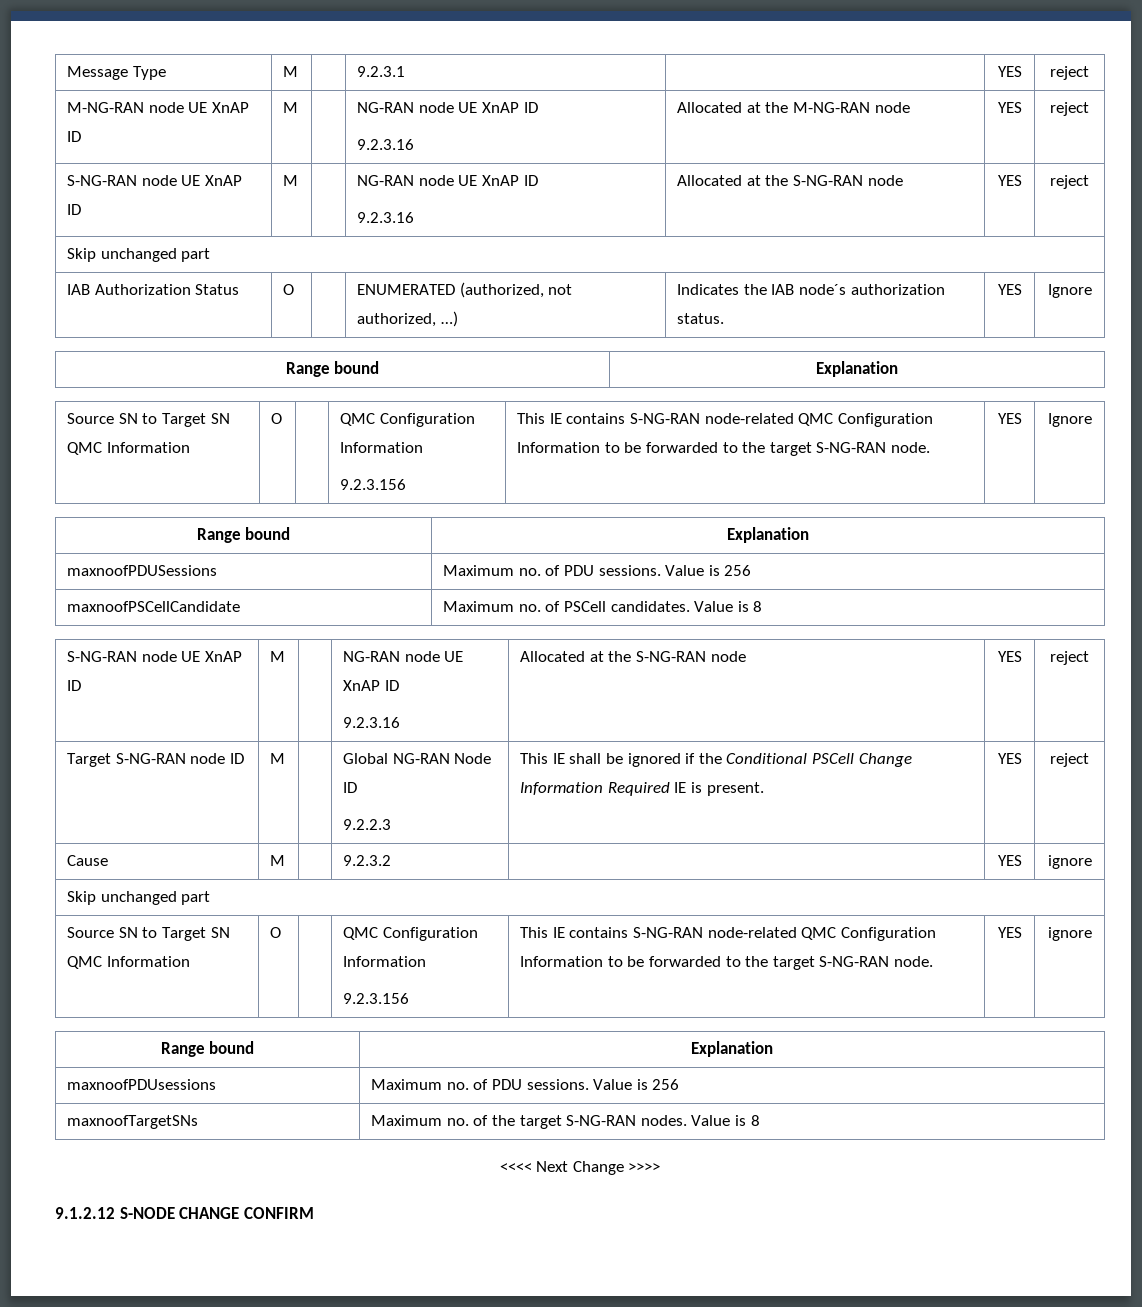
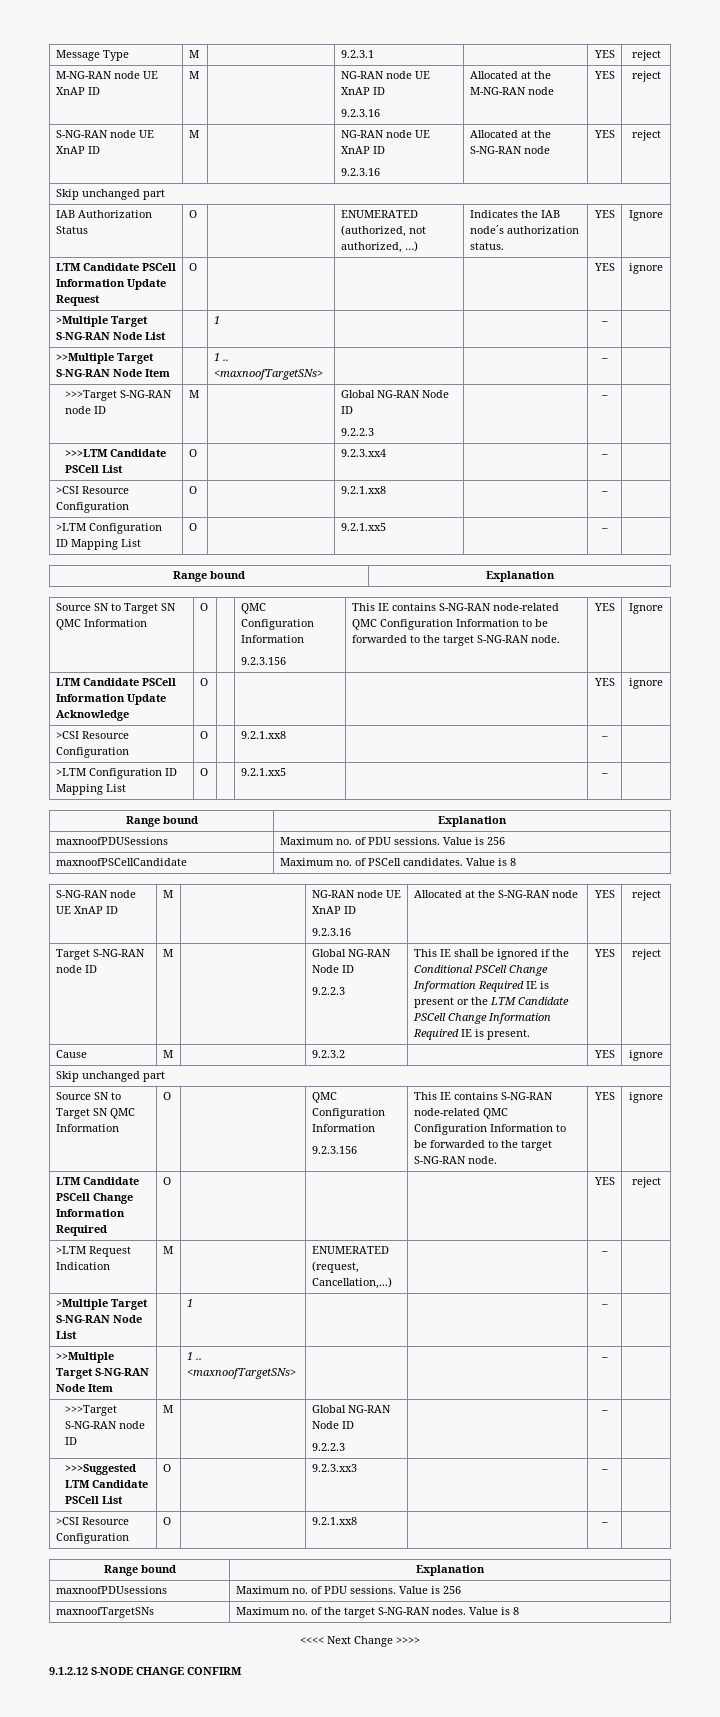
+ LTM Candidate PSCell Information Update Request | O | | | | YES | ignore
+ >Multiple Target S-NG-RAN Node List | | 1 | | | – |
+ >>Multiple Target S-NG-RAN Node Item | | 1 .. <maxnoofTargetSNs> | | | – |
+ >>>Target S-NG-RAN node ID | M | | Global NG-RAN Node ID
+ 9.2.2.3 | | – |
+ >>>LTM Candidate PSCell List | O | | 9.2.3.xx4 | | – |
+ >CSI Resource Configuration | O | | 9.2.1.xx8 | | – |
+ >LTM Configuration ID Mapping List | O | | 9.2.1.xx5 | | – |
+ LTM Candidate PSCell Information Update Acknowledge | O | | | | YES | ignore
+ >CSI Resource Configuration | O | | 9.2.1.xx8 | | – |
+ >LTM Configuration ID Mapping List | O | | 9.2.1.xx5 | | – |
  Target S-NG-RAN node ID | M | | Global NG-RAN Node ID
- 9.2.2.3 | This IE shall be ignored if the Conditional PSCell Change Information Required IE is present. | YES | reject
+ 9.2.2.3 | This IE shall be ignored if the Conditional PSCell Change Information Required IE is present or the LTM Candidate PSCell Change Information Required IE is present. | YES | reject
+ LTM Candidate PSCell Change Information Required | O | | | | YES | reject
+ >LTM Request Indication | M | | ENUMERATED (request, Cancellation,...) | | – |
+ >Multiple Target S-NG-RAN Node List | | 1 | | | – |
+ >>Multiple Target S-NG-RAN Node Item | | 1 .. <maxnoofTargetSNs> | | | – |
+ >>>Target S-NG-RAN node ID | M | | Global NG-RAN Node ID
+ 9.2.2.3 | | – |
+ >>>Suggested LTM Candidate PSCell List | O | | 9.2.3.xx3 | | – |
+ >CSI Resource Configuration | O | | 9.2.1.xx8 | | – |

